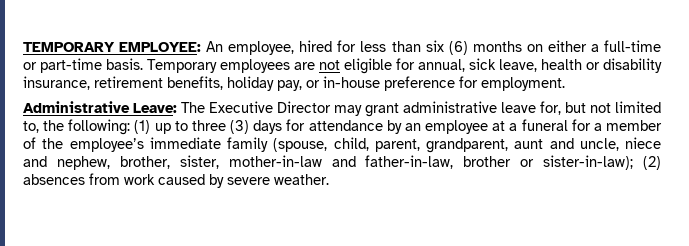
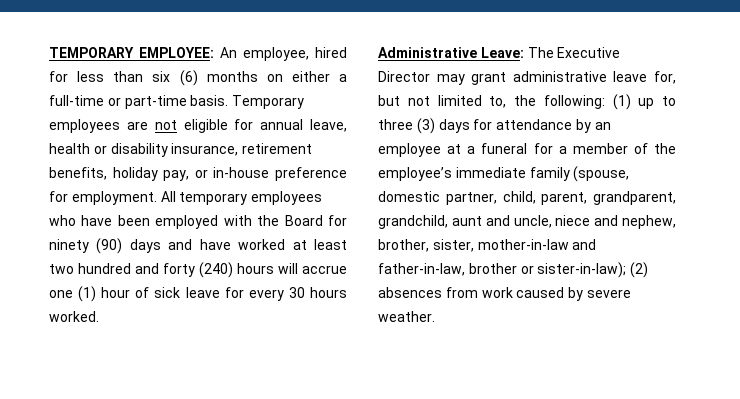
- Temporary employees are not eligible for annual, sick leave, health or disability insurance, retirement benefits, holiday pay, or in-house preference for employment.
+ Temporary employees are not eligible for annual leave, health or disability insurance, retirement benefits, holiday pay, or in-house preference for employment. All temporary employees who have been employed with the Board for ninety (90) days and have worked at least two hundred and forty (240) hours will accrue one (1) hour of sick leave for every 30 hours worked.
- (1) up to three (3) days for attendance by an employee at a funeral for a member of the employee’s immediate family (spouse, child, parent, grandparent, aunt and uncle, niece and nephew, brother, sister, mother-in-law and father-in-law, brother or sister-in-law);
+ (1) up to three (3) days for attendance by an employee at a funeral for a member of the employee’s immediate family (spouse, domestic partner, child, parent, grandparent, grandchild, aunt and uncle, niece and nephew, brother, sister, mother-in-law and father-in-law, brother or sister-in-law);

